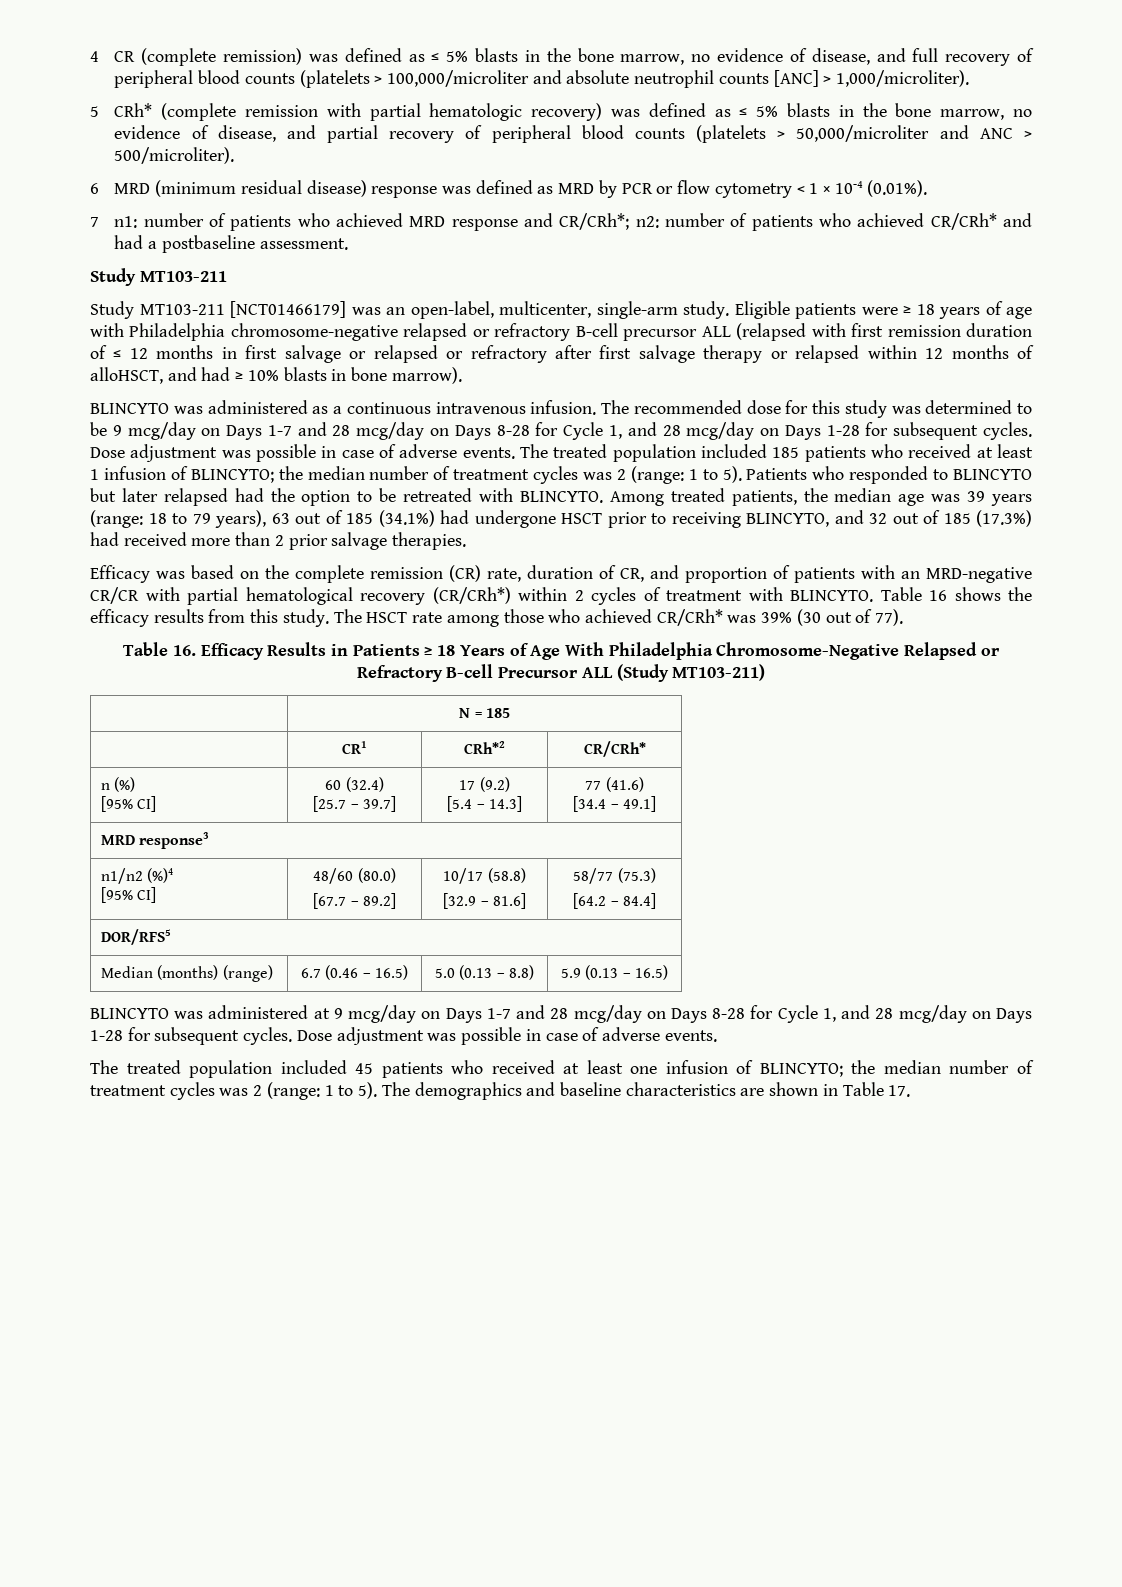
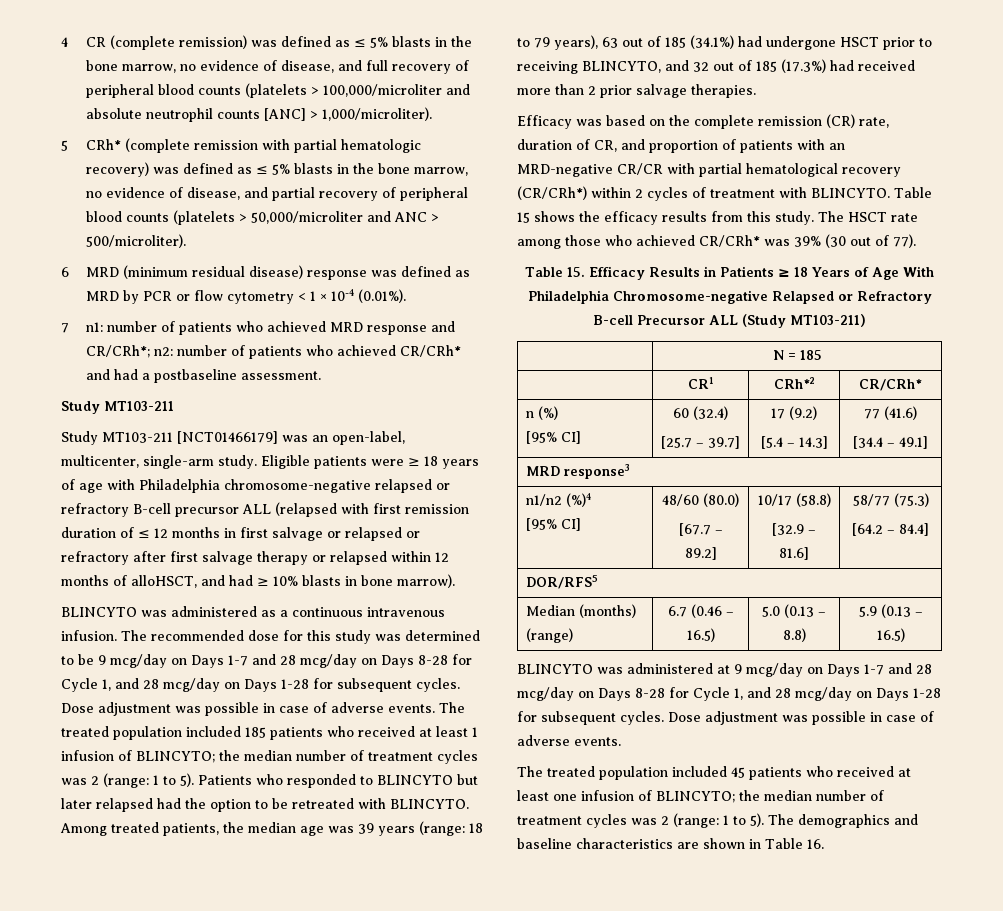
- Table 16 shows the efficacy results from this study.
+ Table 15 shows the efficacy results from this study.
- Table 16. Efficacy Results in Patients ≥ 18 Years of Age With Philadelphia Chromosome-Negative Relapsed or Refractory B-cell Precursor ALL (Study MT103-211)
+ Table 15. Efficacy Results in Patients ≥ 18 Years of Age With Philadelphia Chromosome-negative Relapsed or Refractory B-cell Precursor ALL (Study MT103-211)
- The demographics and baseline characteristics are shown in Table 17.
+ The demographics and baseline characteristics are shown in Table 16.

